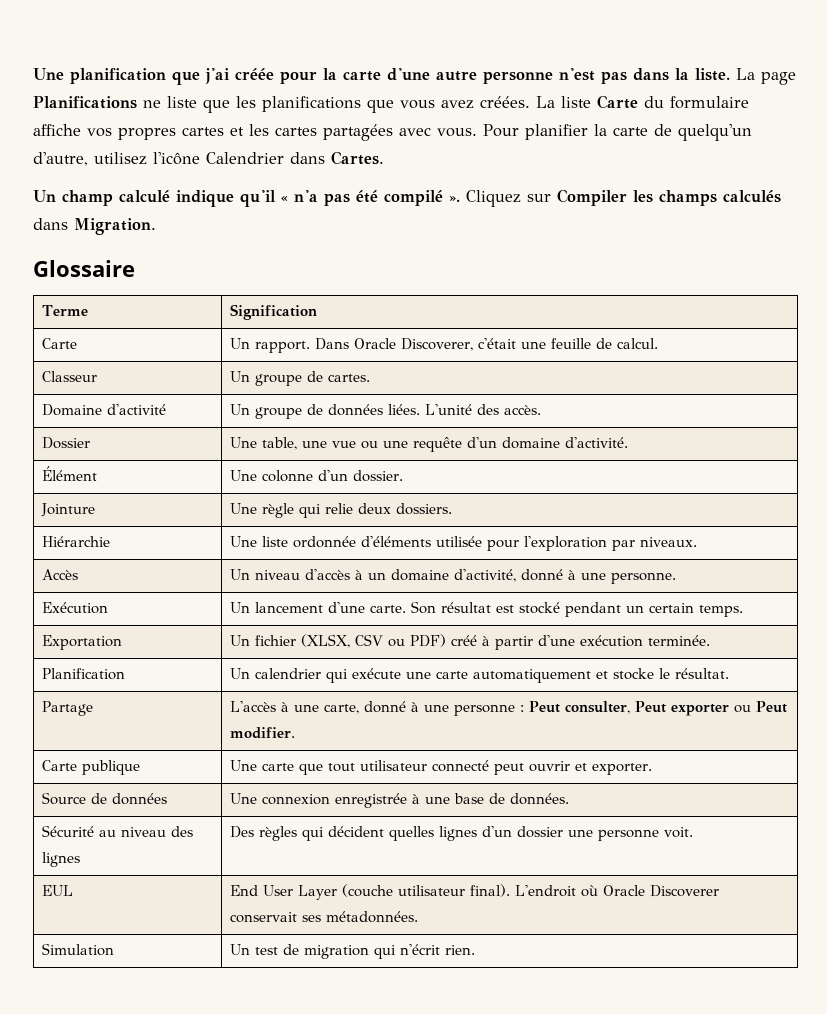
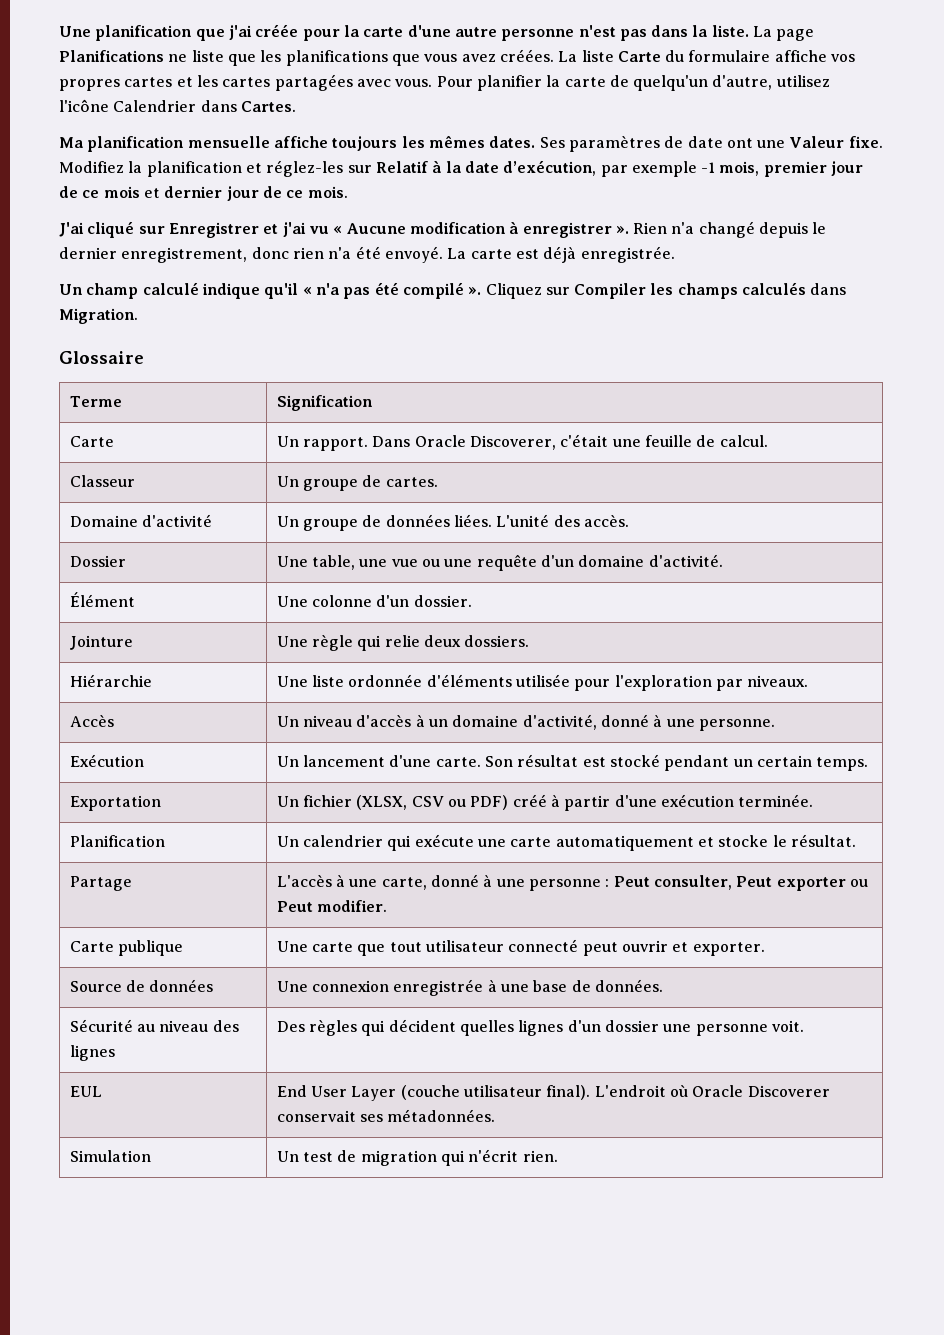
+ Ma planification mensuelle affiche toujours les mêmes dates. Ses paramètres de date ont une Valeur fixe. Modifiez la planification et réglez-les sur Relatif à la date d’exécution, par exemple -1 mois, premier jour de ce mois et dernier jour de ce mois.
+ J'ai cliqué sur Enregistrer et j'ai vu « Aucune modification à enregistrer ». Rien n'a changé depuis le dernier enregistrement, donc rien n'a été envoyé. La carte est déjà enregistrée.

